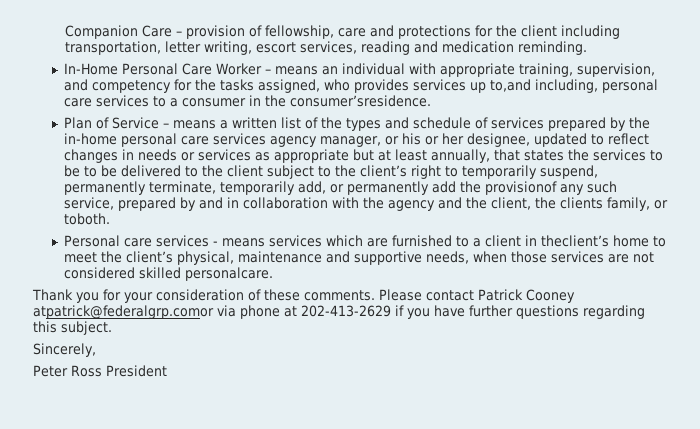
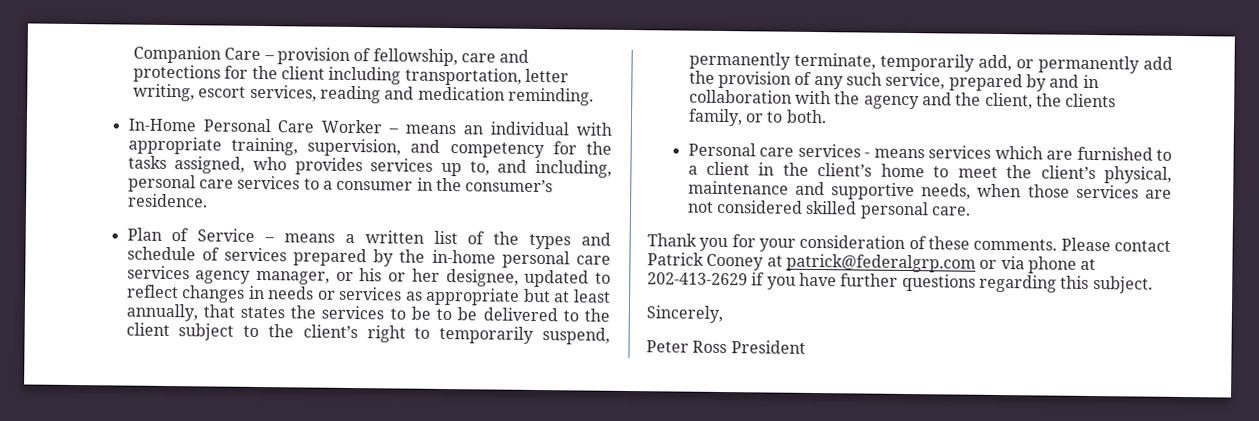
- In-Home Personal Care Worker – means an individual with appropriate training, supervision, and competency for the tasks assigned, who provides services up to,and including, personal care services to a consumer in the consumer’sresidence.
+ In-Home Personal Care Worker – means an individual with appropriate training, supervision, and competency for the tasks assigned, who provides services up to, and including, personal care services to a consumer in the consumer’s residence.
- Plan of Service – means a written list of the types and schedule of services prepared by the in-home personal care services agency manager, or his or her designee, updated to reflect changes in needs or services as appropriate but at least annually, that states the services to be to be delivered to the client subject to the client’s right to temporarily suspend, permanently terminate, temporarily add, or permanently add the provisionof any such service, prepared by and in collaboration with the agency and the client, the clients family, or toboth.
+ Plan of Service – means a written list of the types and schedule of services prepared by the in-home personal care services agency manager, or his or her designee, updated to reflect changes in needs or services as appropriate but at least annually, that states the services to be to be delivered to the client subject to the client’s right to temporarily suspend, permanently terminate, temporarily add, or permanently add the provision of any such service, prepared by and in collaboration with the agency and the client, the clients family, or to both.
- Personal care services - means services which are furnished to a client in theclient’s home to meet the client’s physical, maintenance and supportive needs, when those services are not considered skilled personalcare.
+ Personal care services - means services which are furnished to a client in the client’s home to meet the client’s physical, maintenance and supportive needs, when those services are not considered skilled personal care.
- Please contact Patrick Cooney atpatrick@federalgrp.comor via phone at 202-413-2629 if you have further questions regarding this subject.
+ Please contact Patrick Cooney at patrick@federalgrp.com or via phone at 202-413-2629 if you have further questions regarding this subject.

